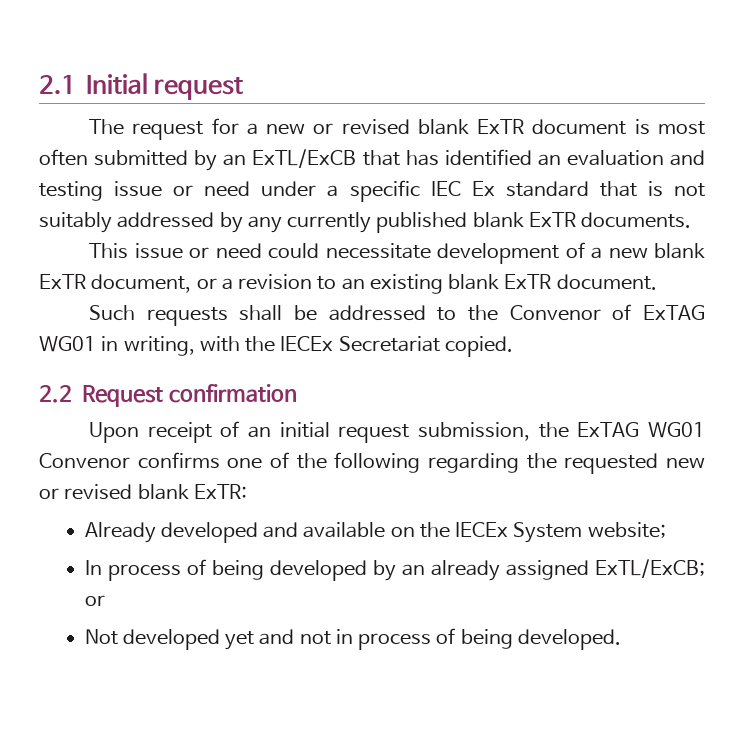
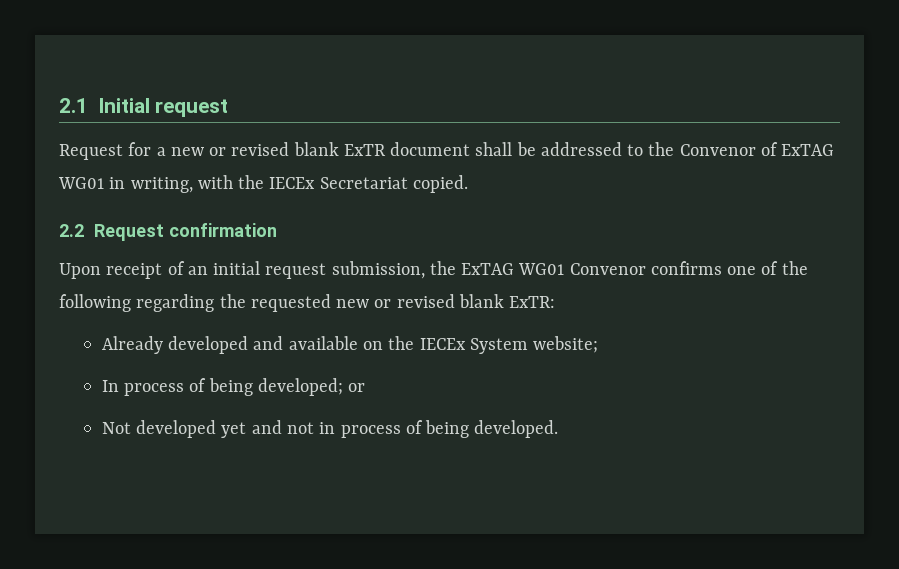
- The request for a new or revised blank ExTR document is most often submitted by an ExTL/ExCB that has identified an evaluation and testing issue or need under a specific IEC Ex standard that is not suitably addressed by any currently published blank ExTR documents.
- This issue or need could necessitate development of a new blank ExTR document, or a revision to an existing blank ExTR document.
- Such requests shall be addressed to the Convenor of ExTAG WG01 in writing, with the IECEx Secretariat copied.
+ Request for a new or revised blank ExTR document shall be addressed to the Convenor of ExTAG WG01 in writing, with the IECEx Secretariat copied.
- In process of being developed by an already assigned ExTL/ExCB; or
+ In process of being developed; or

